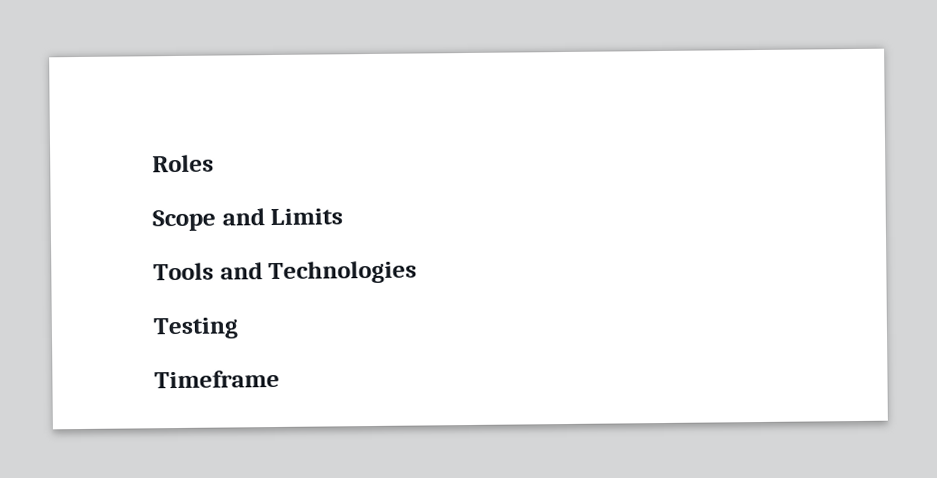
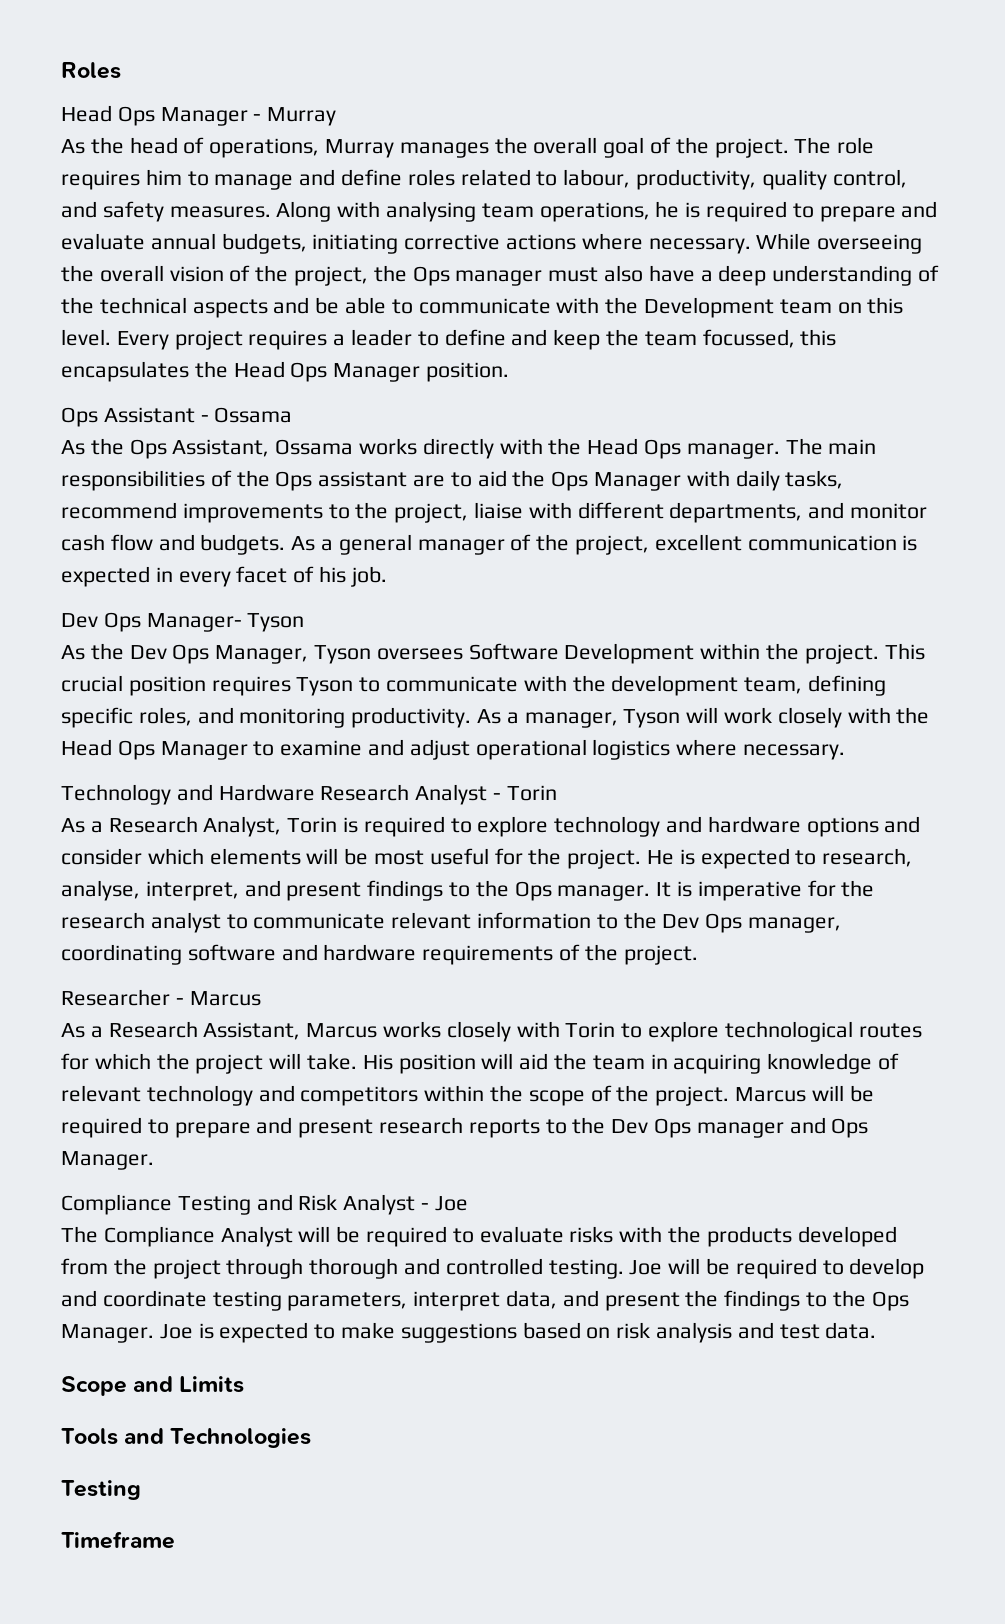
+ Head Ops Manager - Murray
+ As the head of operations, Murray manages the overall goal of the project. The role requires him to manage and define roles related to labour, productivity, quality control, and safety measures. Along with analysing team operations, he is required to prepare and evaluate annual budgets, initiating corrective actions where necessary. While overseeing the overall vision of the project, the Ops manager must also have a deep understanding of the technical aspects and be able to communicate with the Development team on this level. Every project requires a leader to define and keep the team focussed, this encapsulates the Head Ops Manager position.
+ Ops Assistant - Ossama
+ As the Ops Assistant, Ossama works directly with the Head Ops manager. The main responsibilities of the Ops assistant are to aid the Ops Manager with daily tasks, recommend improvements to the project, liaise with different departments, and monitor cash flow and budgets. As a general manager of the project, excellent communication is expected in every facet of his job.
+ Dev Ops Manager- Tyson
+ As the Dev Ops Manager, Tyson oversees Software Development within the project. This crucial position requires Tyson to communicate with the development team, defining specific roles, and monitoring productivity. As a manager, Tyson will work closely with the Head Ops Manager to examine and adjust operational logistics where necessary.
+ Technology and Hardware Research Analyst - Torin
+ As a Research Analyst, Torin is required to explore technology and hardware options and consider which elements will be most useful for the project. He is expected to research, analyse, interpret, and present findings to the Ops manager. It is imperative for the research analyst to communicate relevant information to the Dev Ops manager, coordinating software and hardware requirements of the project.
+ Researcher - Marcus
+ As a Research Assistant, Marcus works closely with Torin to explore technological routes for which the project will take. His position will aid the team in acquiring knowledge of relevant technology and competitors within the scope of the project. Marcus will be required to prepare and present research reports to the Dev Ops manager and Ops Manager.
+ Compliance Testing and Risk Analyst - Joe
+ The Compliance Analyst will be required to evaluate risks with the products developed from the project through thorough and controlled testing. Joe will be required to develop and coordinate testing parameters, interpret data, and present the findings to the Ops Manager. Joe is expected to make suggestions based on risk analysis and test data.

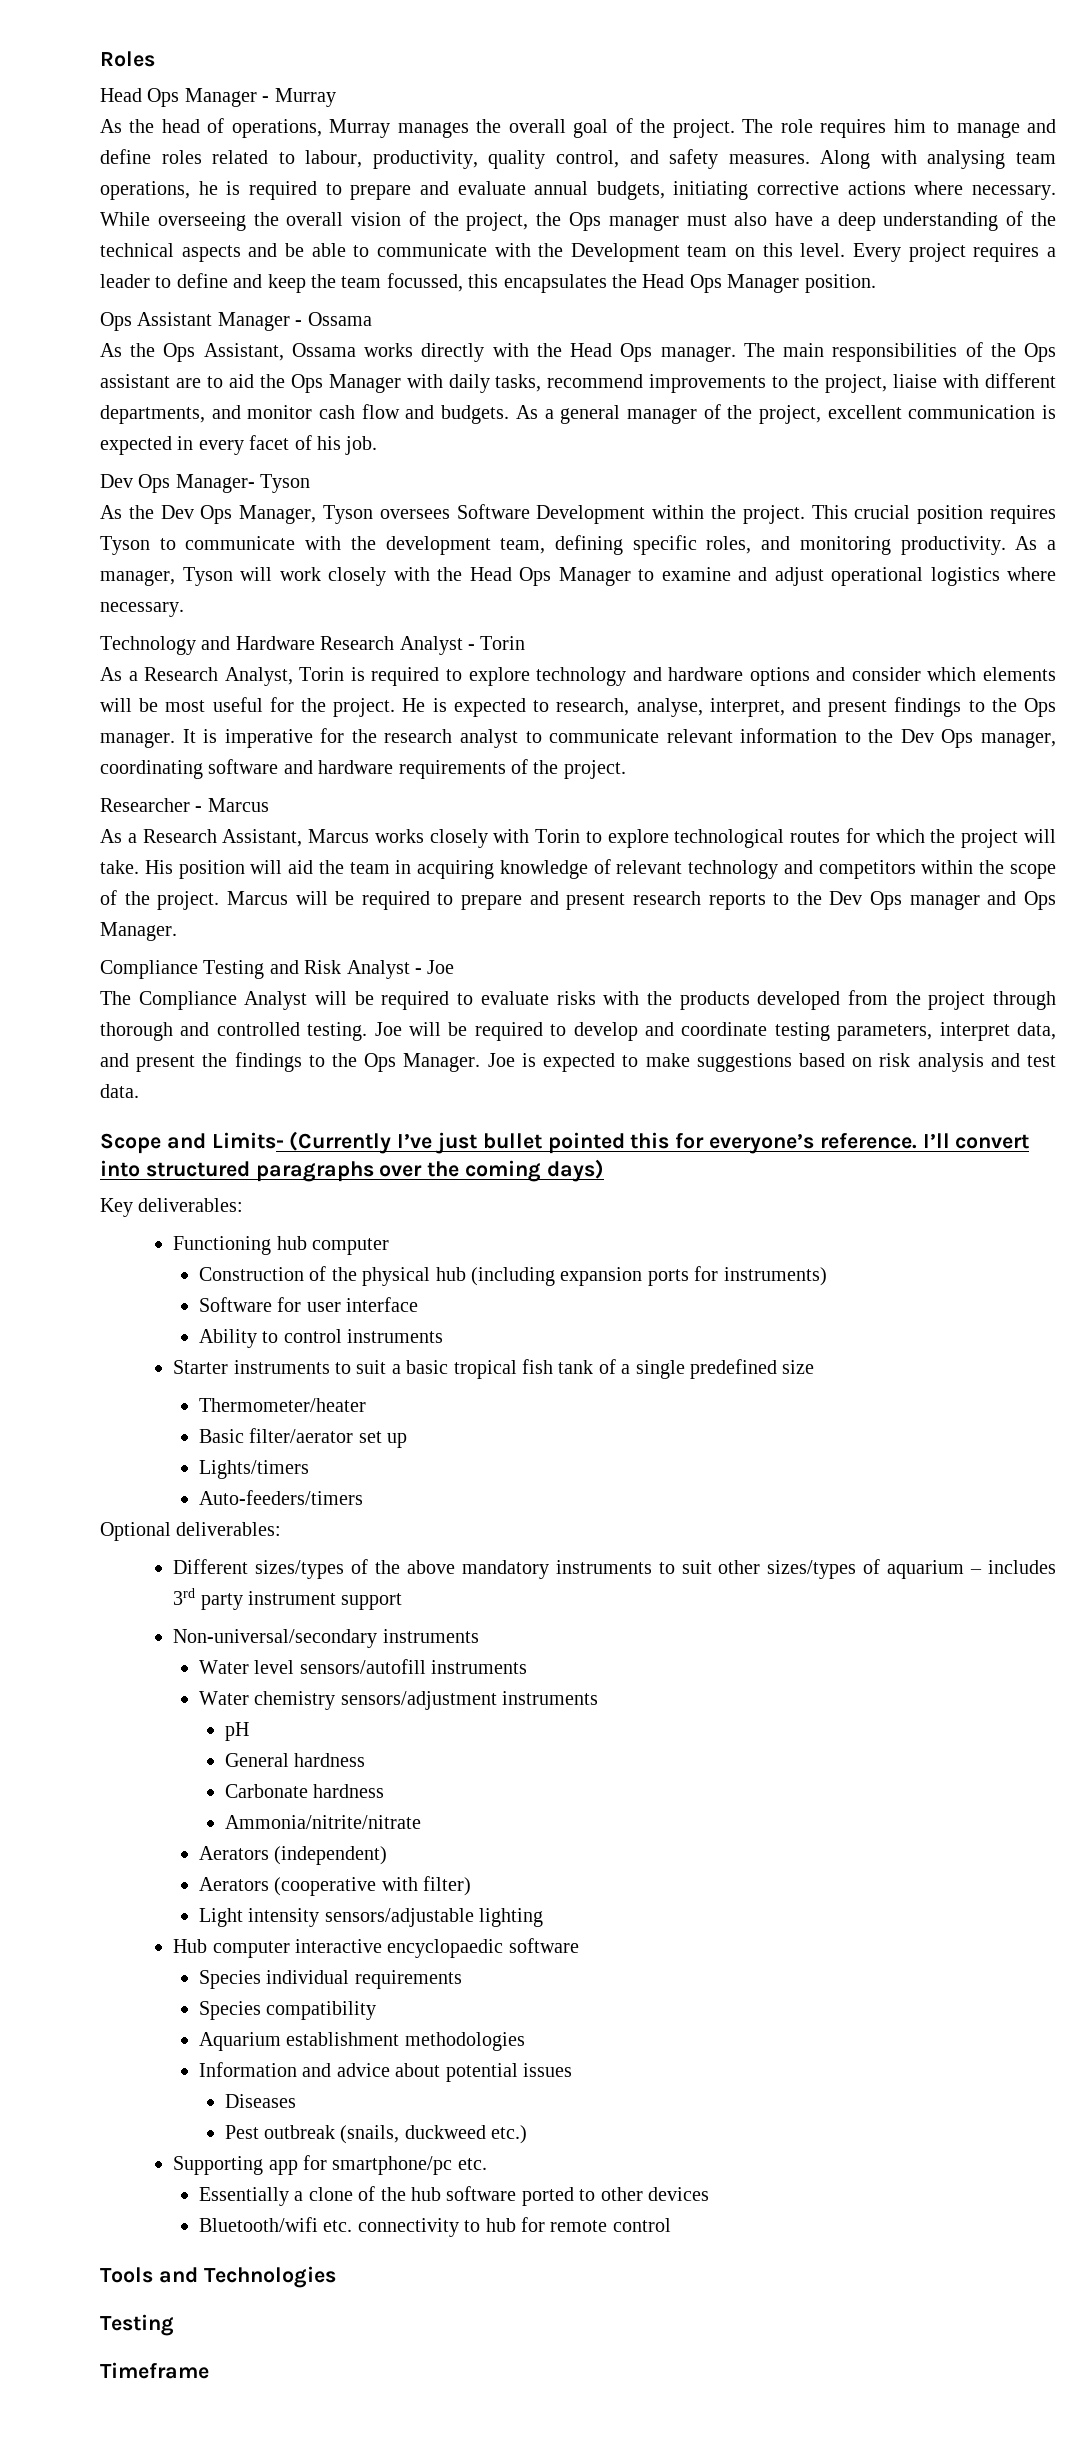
- Ops Assistant - Ossama
+ Ops Assistant Manager - Ossama
- Scope and Limits
+ Scope and Limits- (Currently I’ve just bullet pointed this for everyone’s reference. I’ll convert into structured paragraphs over the coming days)
+ Key deliverables:
+ Functioning hub computer
+ Construction of the physical hub (including expansion ports for instruments)
+ Software for user interface
+ Ability to control instruments
+ Starter instruments to suit a basic tropical fish tank of a single predefined size
+ Thermometer/heater
+ Basic filter/aerator set up
+ Lights/timers
+ Auto-feeders/timers
+ Optional deliverables:
+ Different sizes/types of the above mandatory instruments to suit other sizes/types of aquarium – includes 3rd party instrument support
+ Non-universal/secondary instruments
+ Water level sensors/autofill instruments
+ Water chemistry sensors/adjustment instruments
+ pH
+ General hardness
+ Carbonate hardness
+ Ammonia/nitrite/nitrate
+ Aerators (independent)
+ Aerators (cooperative with filter)
+ Light intensity sensors/adjustable lighting
+ Hub computer interactive encyclopaedic software
+ Species individual requirements
+ Species compatibility
+ Aquarium establishment methodologies
+ Information and advice about potential issues
+ Diseases
+ Pest outbreak (snails, duckweed etc.)
+ Supporting app for smartphone/pc etc.
+ Essentially a clone of the hub software ported to other devices
+ Bluetooth/wifi etc. connectivity to hub for remote control

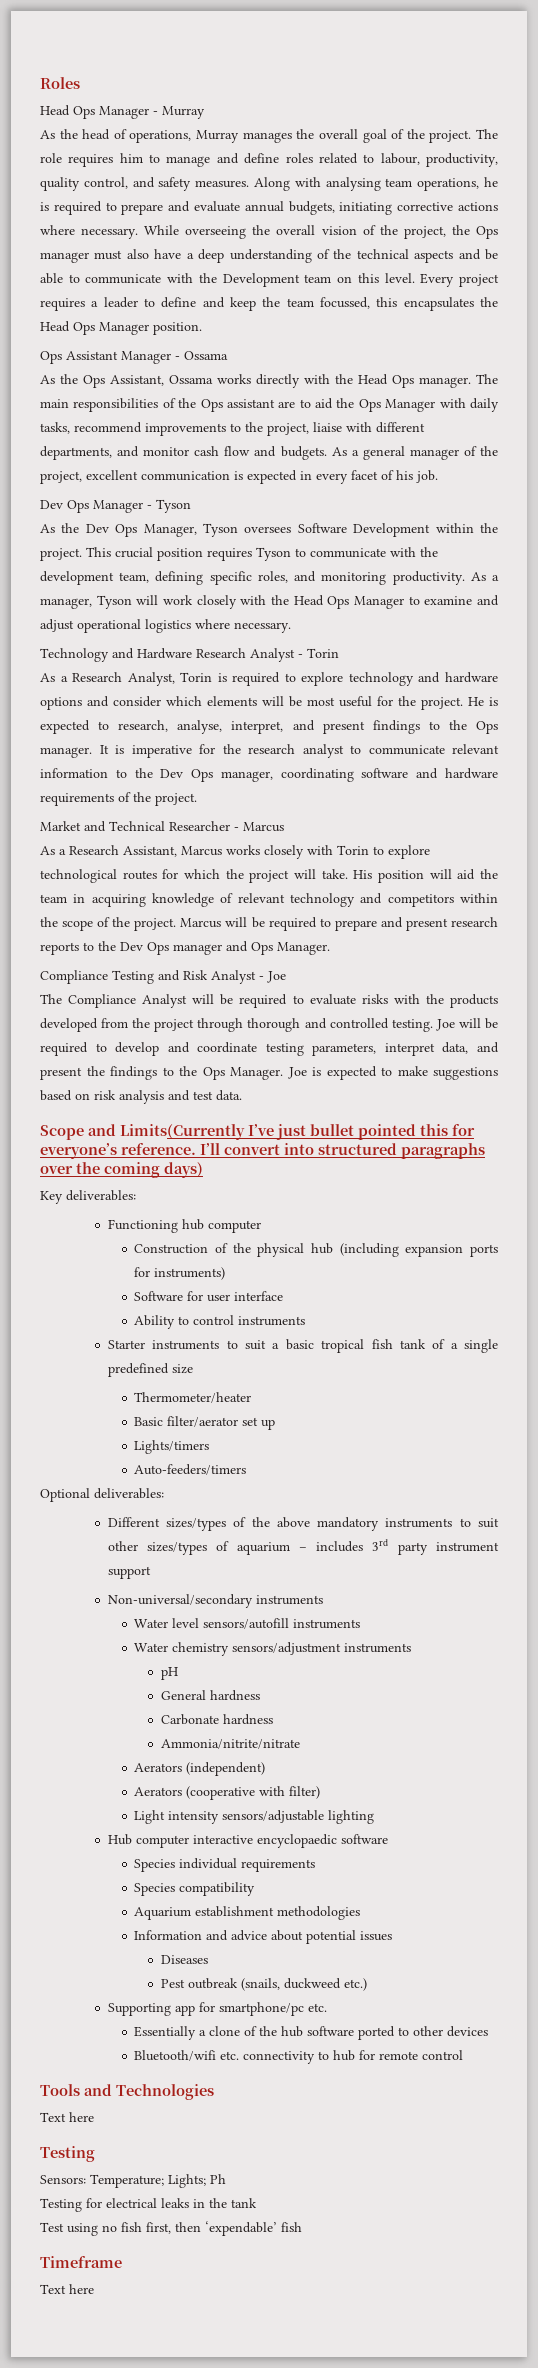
- Dev Ops Manager- Tyson
+ Dev Ops Manager - Tyson
- Researcher - Marcus
+ Market and Technical Researcher - Marcus
- Scope and Limits- (Currently I’ve just bullet pointed this for everyone’s reference.
+ Scope and Limits(Currently I’ve just bullet pointed this for everyone’s reference.
  Tools and Technologies
+ Text here
  Testing
+ Sensors: Temperature; Lights; Ph
+ Testing for electrical leaks in the tank
+ Test using no fish first, then ‘expendable’ fish
  Timeframe
+ Text here

